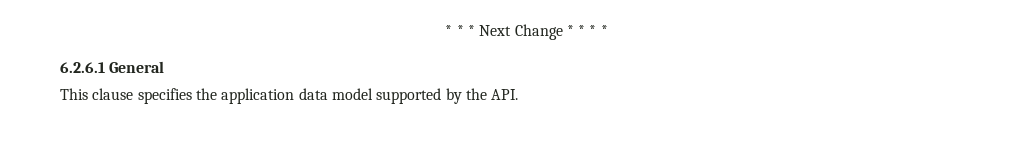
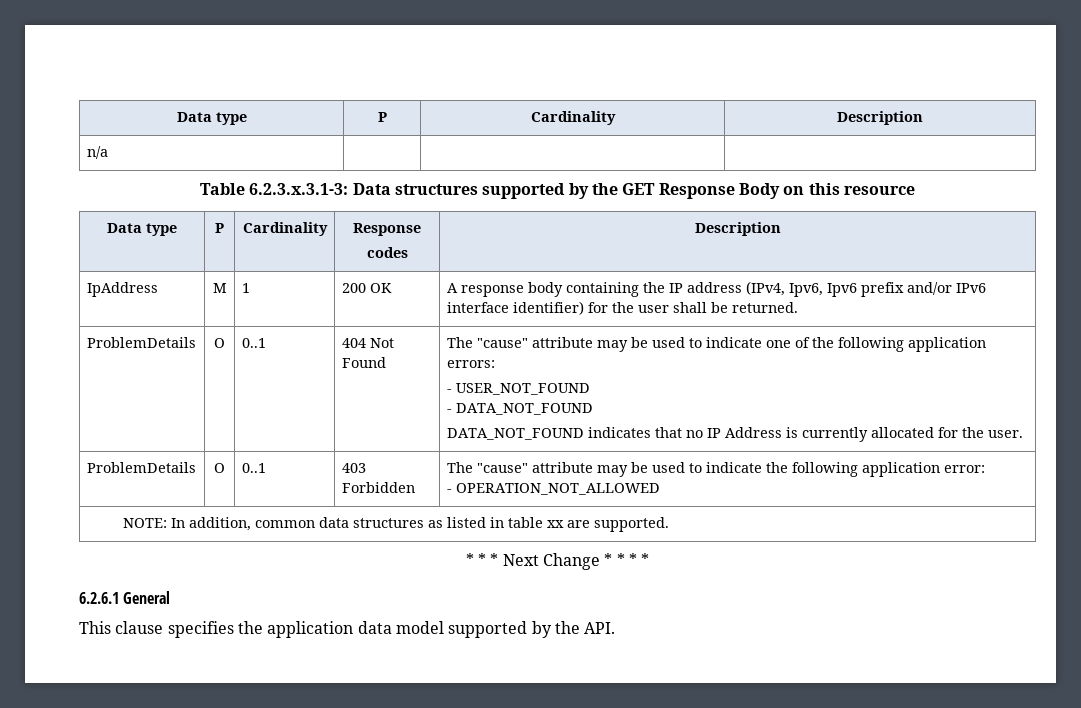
+ Data type | P | Cardinality | Description
+ n/a | | |
+ Table 6.2.3.x.3.1-3: Data structures supported by the GET Response Body on this resource
+ Data type | P | Cardinality | Response
+ codes | Description
+ IpAddress | M | 1 | 200 OK | A response body containing the IP address (IPv4, Ipv6, Ipv6 prefix and/or IPv6 interface identifier) for the user shall be returned.
+ ProblemDetails | O | 0..1 | 404 Not Found | The "cause" attribute may be used to indicate one of the following application errors:
+ - USER_NOT_FOUND
+ - DATA_NOT_FOUND
+ DATA_NOT_FOUND indicates that no IP Address is currently allocated for the user.
+ ProblemDetails | O | 0..1 | 403 Forbidden | The "cause" attribute may be used to indicate the following application error:
+ - OPERATION_NOT_ALLOWED
+ NOTE: In addition, common data structures as listed in table xx are supported.

